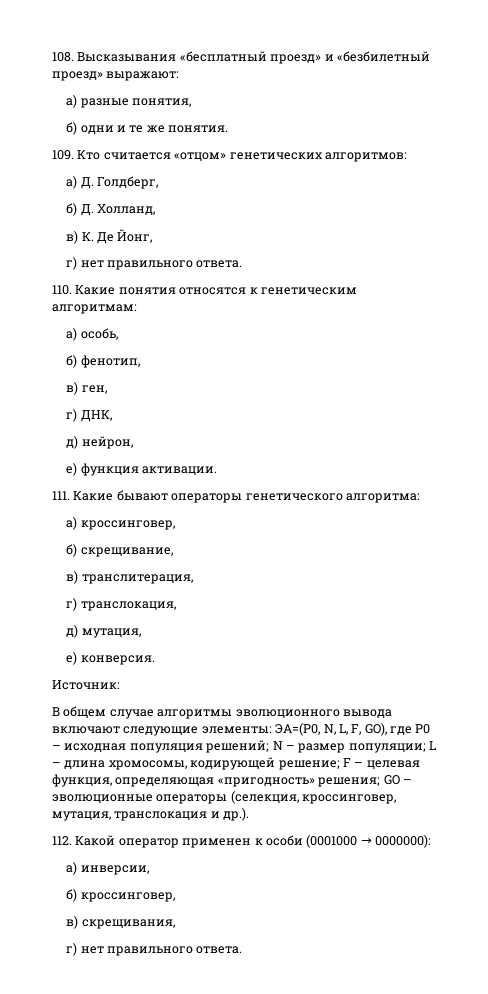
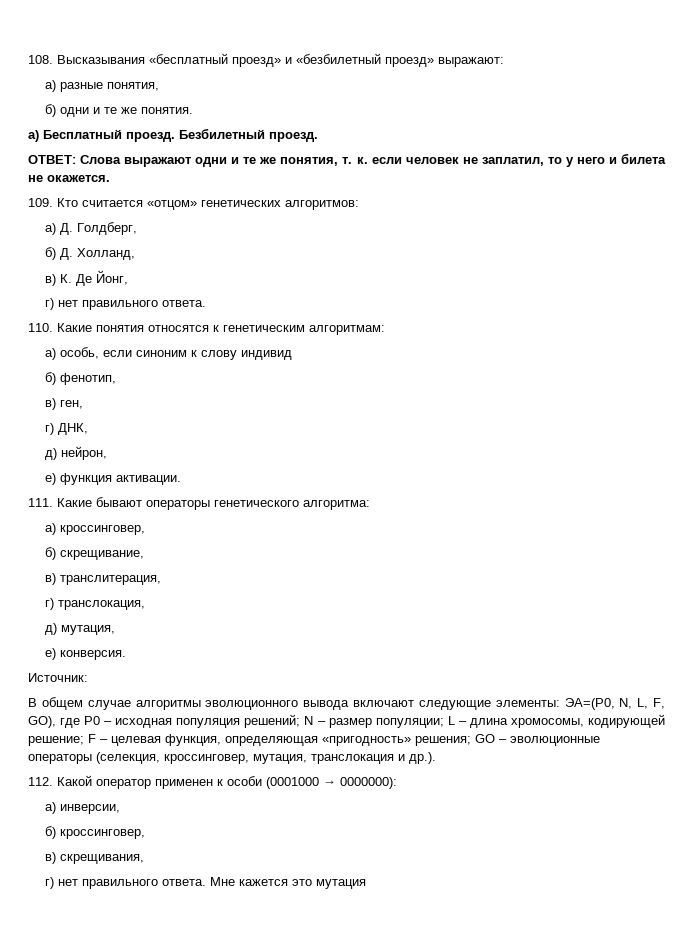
+ а) Бесплатный проезд. Безбилетный проезд.
+ ОТВЕТ: Слова выражают одни и те же понятия, т. к. если человек не заплатил, то у него и билета не окажется.
- а) особь,
+ а) особь, если синоним к слову индивид
+ Мне кажется это мутация

